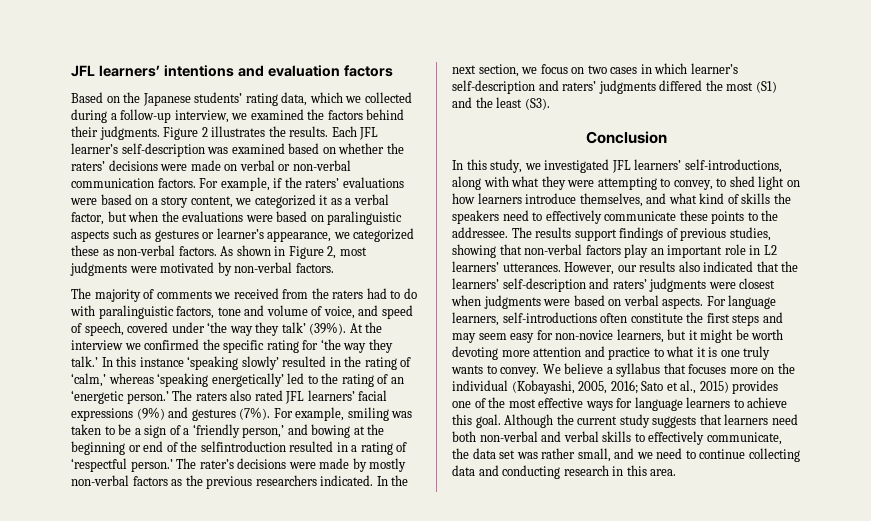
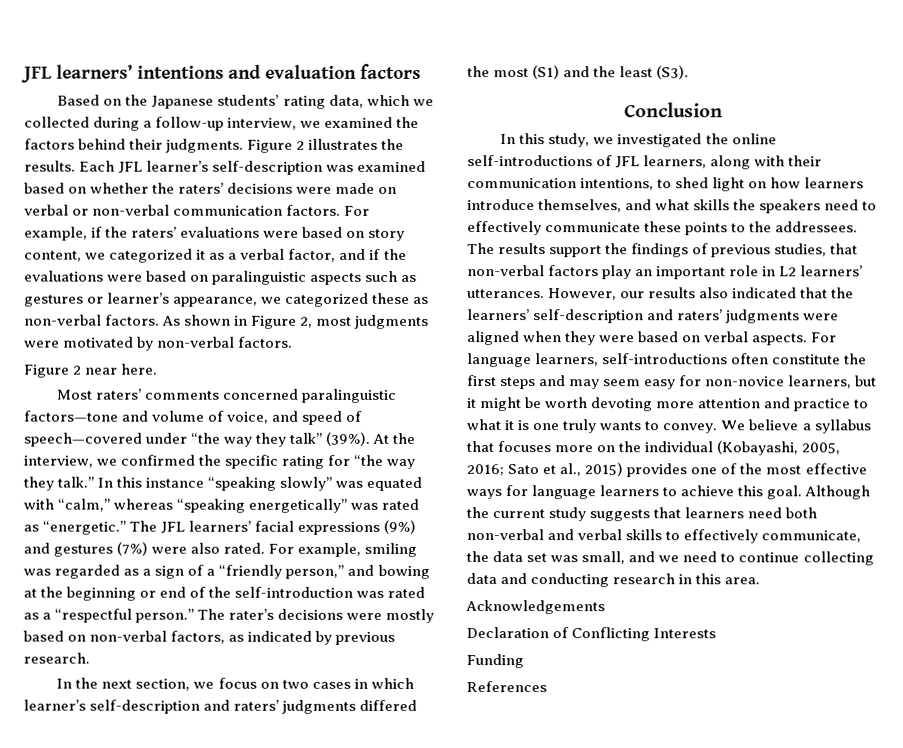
- For example, if the raters’ evaluations were based on a story content, we categorized it as a verbal factor, but when the evaluations were based on paralinguistic aspects such as gestures or learner’s appearance, we categorized these as non-verbal factors.
+ For example, if the raters’ evaluations were based on story content, we categorized it as a verbal factor, and if the evaluations were based on paralinguistic aspects such as gestures or learner’s appearance, we categorized these as non-verbal factors.
- The majority of comments we received from the raters had to do with paralinguistic factors, tone and volume of voice, and speed of speech, covered under ‘the way they talk’ (39%).
+ Figure 2 near here.
+ Most raters’ comments concerned paralinguistic factors—tone and volume of voice, and speed of speech—covered under “the way they talk” (39%).
- At the interview we confirmed the specific rating for ‘the way they talk.’
+ At the interview, we confirmed the specific rating for “the way they talk.”
- In this instance ‘speaking slowly’ resulted in the rating of ‘calm,’ whereas ‘speaking energetically’ led to the rating of an ‘energetic person.’ The raters also rated JFL learners’ facial expressions (9%) and gestures (7%).
+ In this instance “speaking slowly” was equated with “calm,” whereas “speaking energetically” was rated as “energetic.” The JFL learners’ facial expressions (9%) and gestures (7%) were also rated.
- For example, smiling was taken to be a sign of a ‘friendly person,’ and bowing at the beginning or end of the selfintroduction resulted in a rating of ‘respectful person.’ The rater’s decisions were made by mostly non-verbal factors as the previous researchers indicated. In the next section, we focus on two cases in which learner’s self-description and raters’ judgments differed the most (S1) and the least (S3).
+ For example, smiling was regarded as a sign of a “friendly person,” and bowing at the beginning or end of the self-introduction was rated as a “respectful person.” The rater’s decisions were mostly based on non-verbal factors, as indicated by previous research.
+ In the next section, we focus on two cases in which learner’s self-description and raters’ judgments differed the most (S1) and the least (S3).
- In this study, we investigated JFL learners’ self-introductions, along with what they were attempting to convey, to shed light on how learners introduce themselves, and what kind of skills the speakers need to effectively communicate these points to the addressee.
+ In this study, we investigated the online self-introductions of JFL learners, along with their communication intentions, to shed light on how learners introduce themselves, and what skills the speakers need to effectively communicate these points to the addressees.
- The results support findings of previous studies, showing that non-verbal factors play an important role in L2 learners’ utterances.
+ The results support the findings of previous studies, that non-verbal factors play an important role in L2 learners’ utterances.
- However, our results also indicated that the learners’ self-description and raters’ judgments were closest when judgments were based on verbal aspects.
+ However, our results also indicated that the learners’ self-description and raters’ judgments were aligned when they were based on verbal aspects.
- Although the current study suggests that learners need both non-verbal and verbal skills to effectively communicate, the data set was rather small, and we need to continue collecting data and conducting research in this area.
+ Although the current study suggests that learners need both non-verbal and verbal skills to effectively communicate, the data set was small, and we need to continue collecting data and conducting research in this area.
+ Acknowledgements
+ Declaration of Conflicting Interests
+ Funding
+ References

